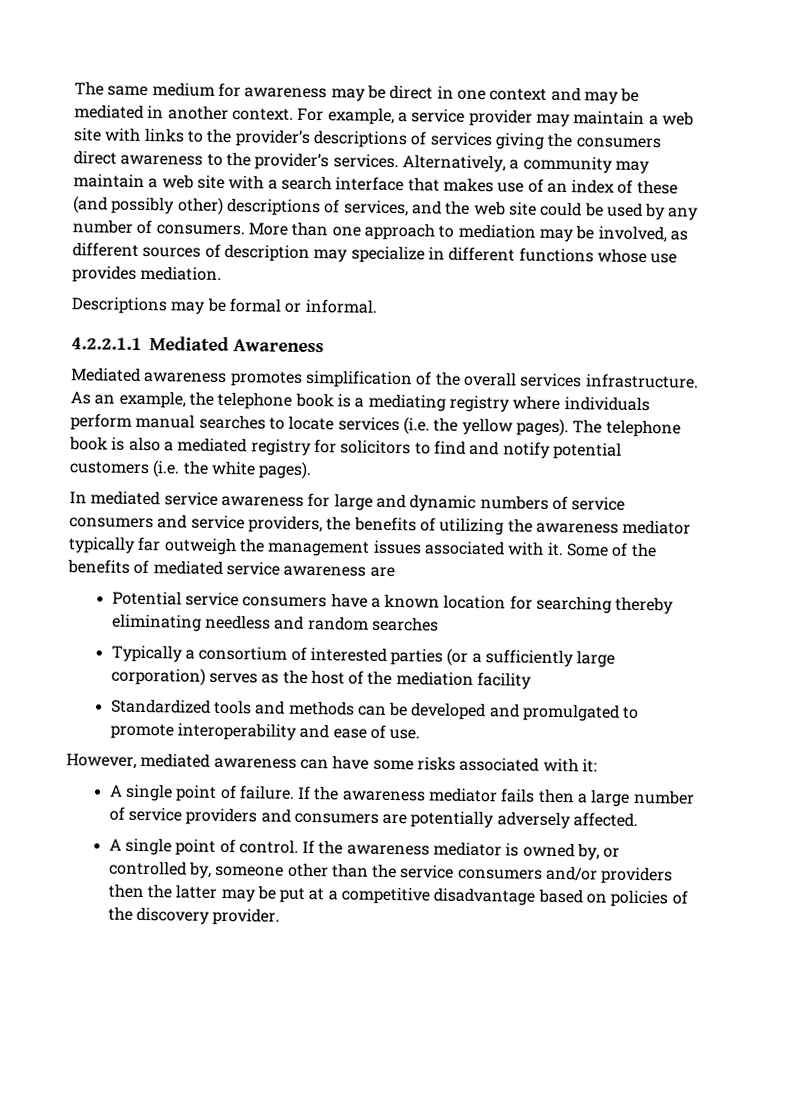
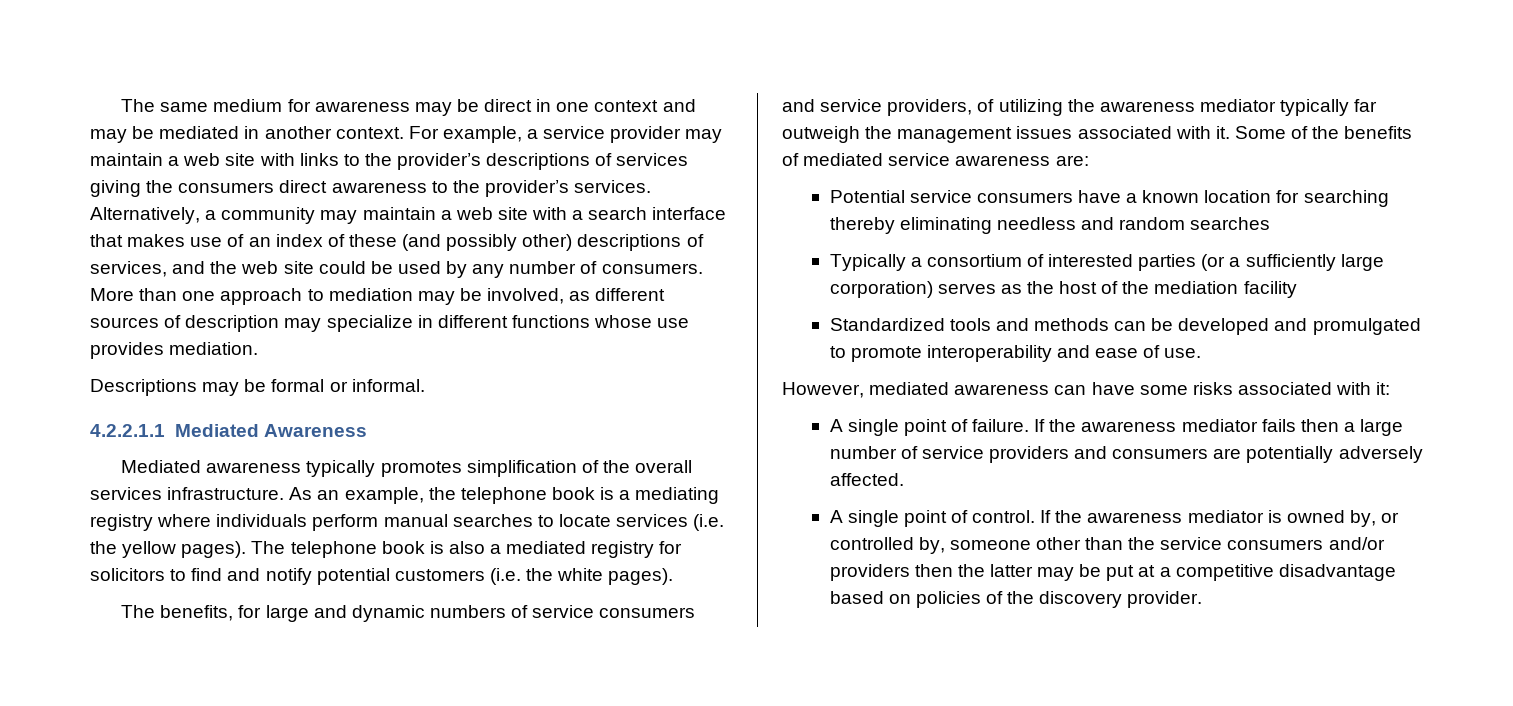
- Mediated awareness promotes simplification of the overall services infrastructure.
+ Mediated awareness typically promotes simplification of the overall services infrastructure.
- In mediated service awareness for large and dynamic numbers of service consumers and service providers, the benefits of utilizing the awareness mediator typically far outweigh the management issues associated with it.
+ The benefits, for large and dynamic numbers of service consumers and service providers, of utilizing the awareness mediator typically far outweigh the management issues associated with it.
- Some of the benefits of mediated service awareness are
+ Some of the benefits of mediated service awareness are:

